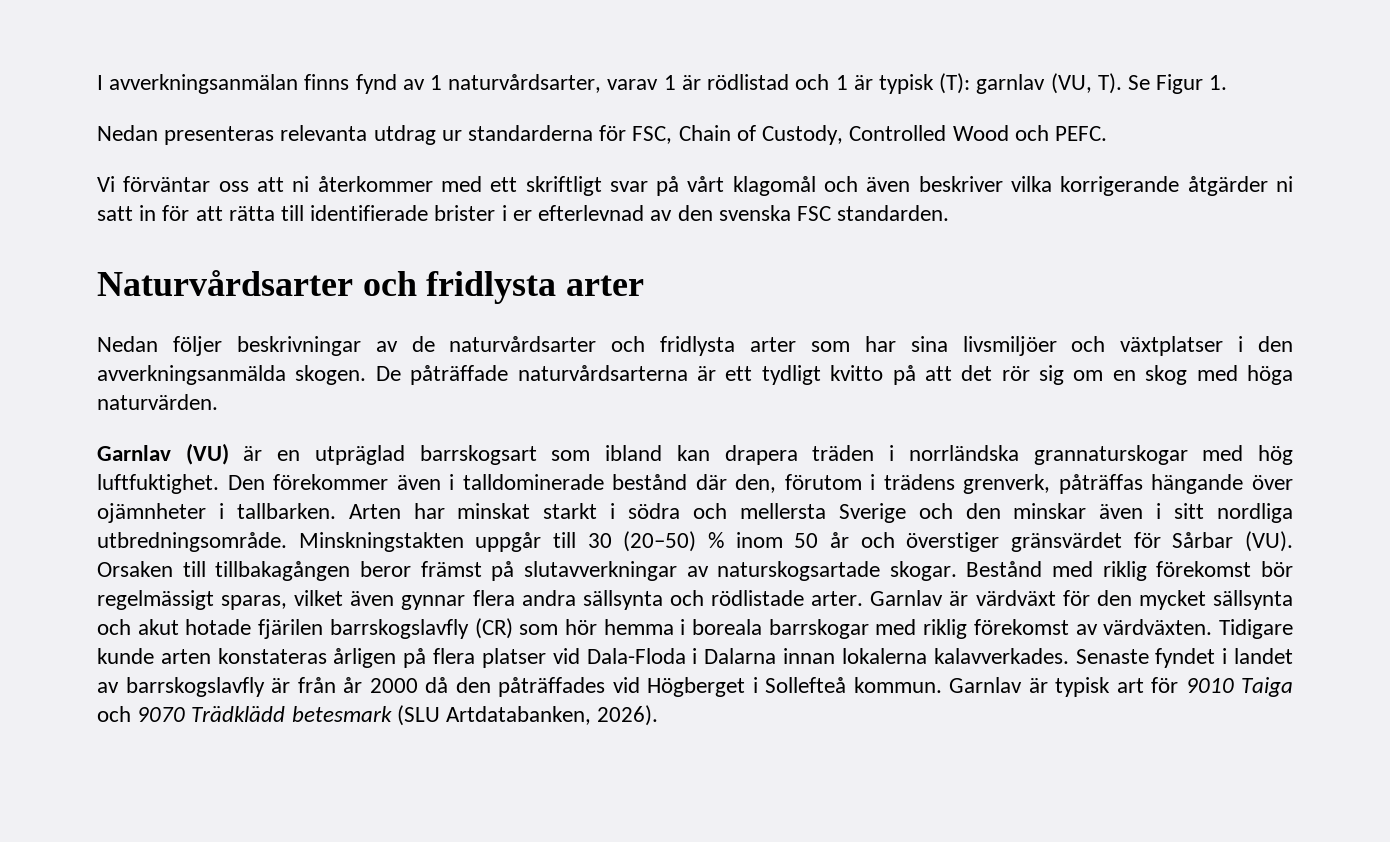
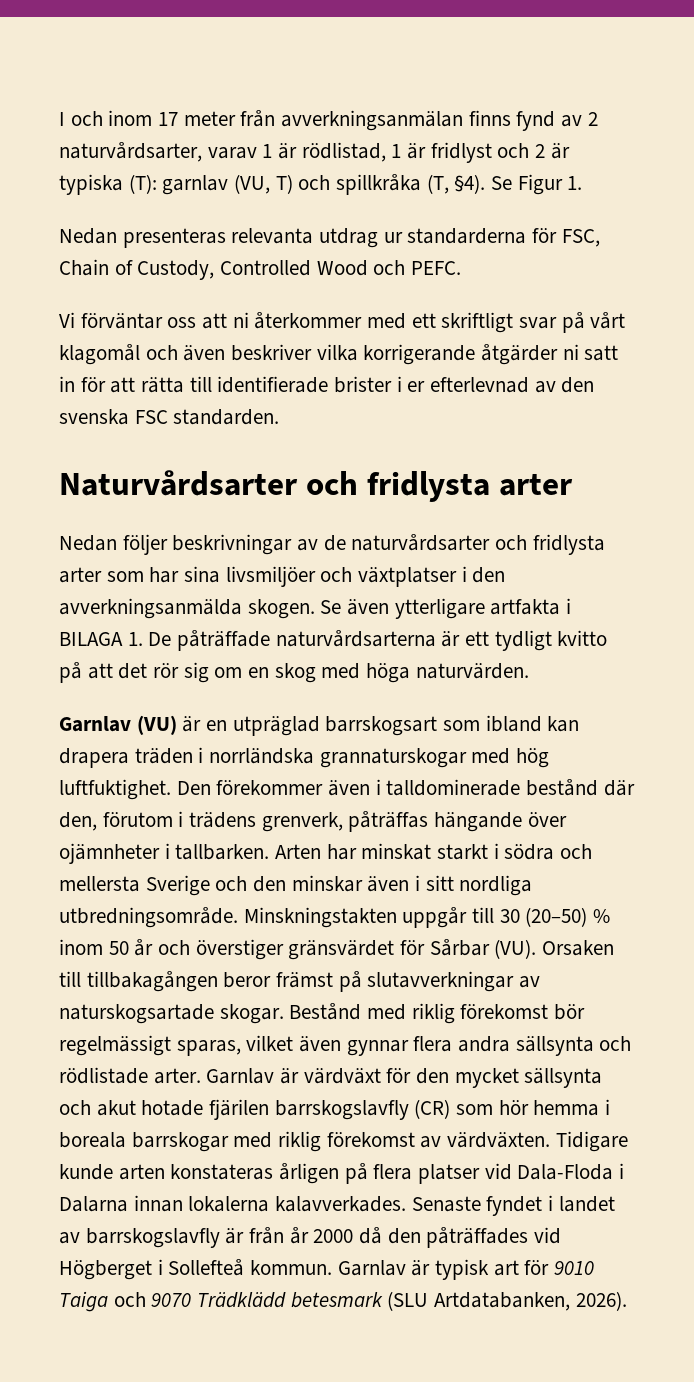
- I avverkningsanmälan finns fynd av 1 naturvårdsarter, varav 1 är rödlistad och 1 är typisk (T): garnlav (VU, T). Se Figur 1.
+ I och inom 17 meter från avverkningsanmälan finns fynd av 2 naturvårdsarter, varav 1 är rödlistad, 1 är fridlyst och 2 är typiska (T): garnlav (VU, T) och spillkråka (T, §4). Se Figur 1.
- De påträffade naturvårdsarterna är ett tydligt kvitto på att det rör sig om en skog med höga naturvärden.
+ Se även ytterligare artfakta i BILAGA 1. De påträffade naturvårdsarterna är ett tydligt kvitto på att det rör sig om en skog med höga naturvärden.

